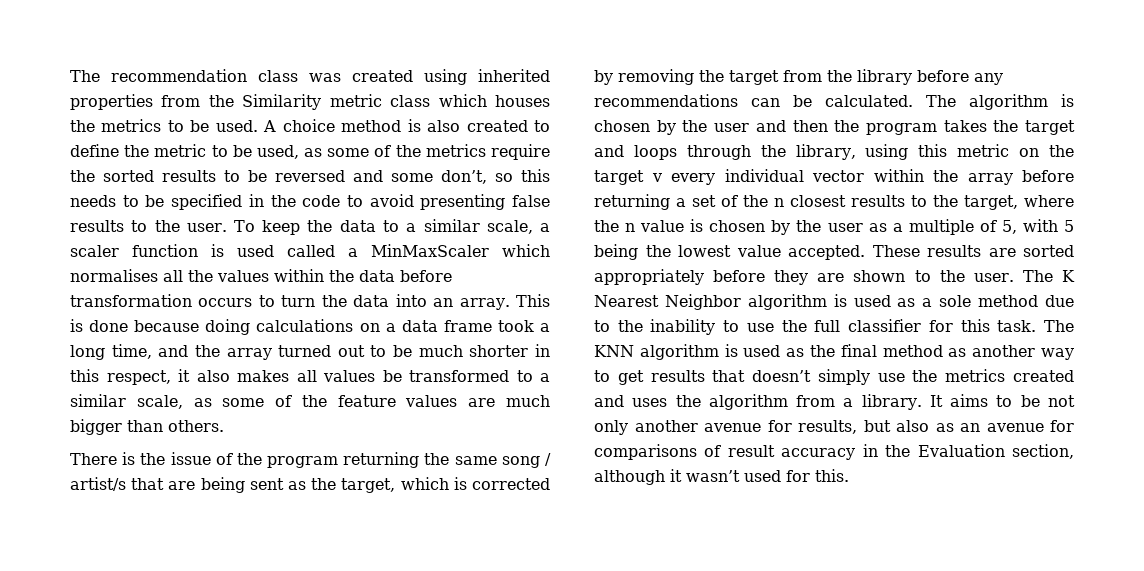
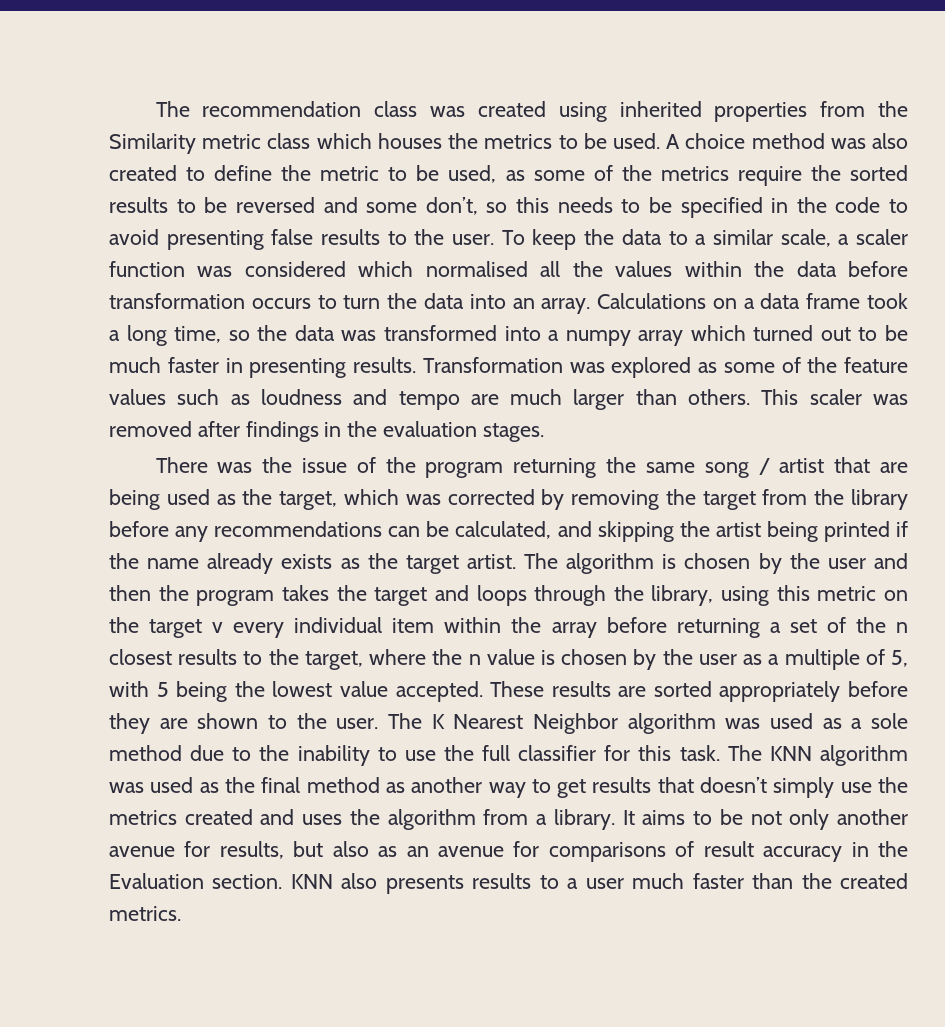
- A choice method is also created to define the metric to be used, as some of the metrics require the sorted results to be reversed and some don’t, so this needs to be specified in the code to avoid presenting false results to the user.
+ A choice method was also created to define the metric to be used, as some of the metrics require the sorted results to be reversed and some don’t, so this needs to be specified in the code to avoid presenting false results to the user.
- To keep the data to a similar scale, a scaler function is used called a MinMaxScaler which normalises all the values within the data before transformation occurs to turn the data into an array.
+ To keep the data to a similar scale, a scaler function was considered which normalised all the values within the data before transformation occurs to turn the data into an array.
- This is done because doing calculations on a data frame took a long time, and the array turned out to be much shorter in this respect, it also makes all values be transformed to a similar scale, as some of the feature values are much bigger than others.
+ Calculations on a data frame took a long time, so the data was transformed into a numpy array which turned out to be much faster in presenting results. Transformation was explored as some of the feature values such as loudness and tempo are much larger than others. This scaler was removed after findings in the evaluation stages.
- There is the issue of the program returning the same song / artist/s that are being sent as the target, which is corrected by removing the target from the library before any recommendations can be calculated.
+ There was the issue of the program returning the same song / artist that are being used as the target, which was corrected by removing the target from the library before any recommendations can be calculated, and skipping the artist being printed if the name already exists as the target artist.
- The algorithm is chosen by the user and then the program takes the target and loops through the library, using this metric on the target v every individual vector within the array before returning a set of the n closest results to the target, where the n value is chosen by the user as a multiple of 5, with 5 being the lowest value accepted.
+ The algorithm is chosen by the user and then the program takes the target and loops through the library, using this metric on the target v every individual item within the array before returning a set of the n closest results to the target, where the n value is chosen by the user as a multiple of 5, with 5 being the lowest value accepted.
- The K Nearest Neighbor algorithm is used as a sole method due to the inability to use the full classifier for this task.
+ The K Nearest Neighbor algorithm was used as a sole method due to the inability to use the full classifier for this task.
- The KNN algorithm is used as the final method as another way to get results that doesn’t simply use the metrics created and uses the algorithm from a library.
+ The KNN algorithm was used as the final method as another way to get results that doesn’t simply use the metrics created and uses the algorithm from a library.
- It aims to be not only another avenue for results, but also as an avenue for comparisons of result accuracy in the Evaluation section, although it wasn’t used for this.
+ It aims to be not only another avenue for results, but also as an avenue for comparisons of result accuracy in the Evaluation section. KNN also presents results to a user much faster than the created metrics.

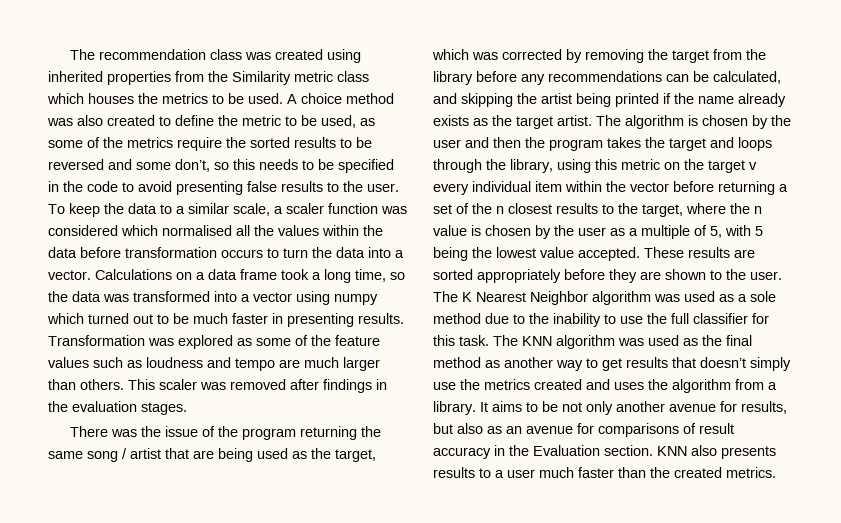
- To keep the data to a similar scale, a scaler function was considered which normalised all the values within the data before transformation occurs to turn the data into an array.
+ To keep the data to a similar scale, a scaler function was considered which normalised all the values within the data before transformation occurs to turn the data into a vector.
- Calculations on a data frame took a long time, so the data was transformed into a numpy array which turned out to be much faster in presenting results.
+ Calculations on a data frame took a long time, so the data was transformed into a vector using numpy which turned out to be much faster in presenting results.
- The algorithm is chosen by the user and then the program takes the target and loops through the library, using this metric on the target v every individual item within the array before returning a set of the n closest results to the target, where the n value is chosen by the user as a multiple of 5, with 5 being the lowest value accepted.
+ The algorithm is chosen by the user and then the program takes the target and loops through the library, using this metric on the target v every individual item within the vector before returning a set of the n closest results to the target, where the n value is chosen by the user as a multiple of 5, with 5 being the lowest value accepted.

